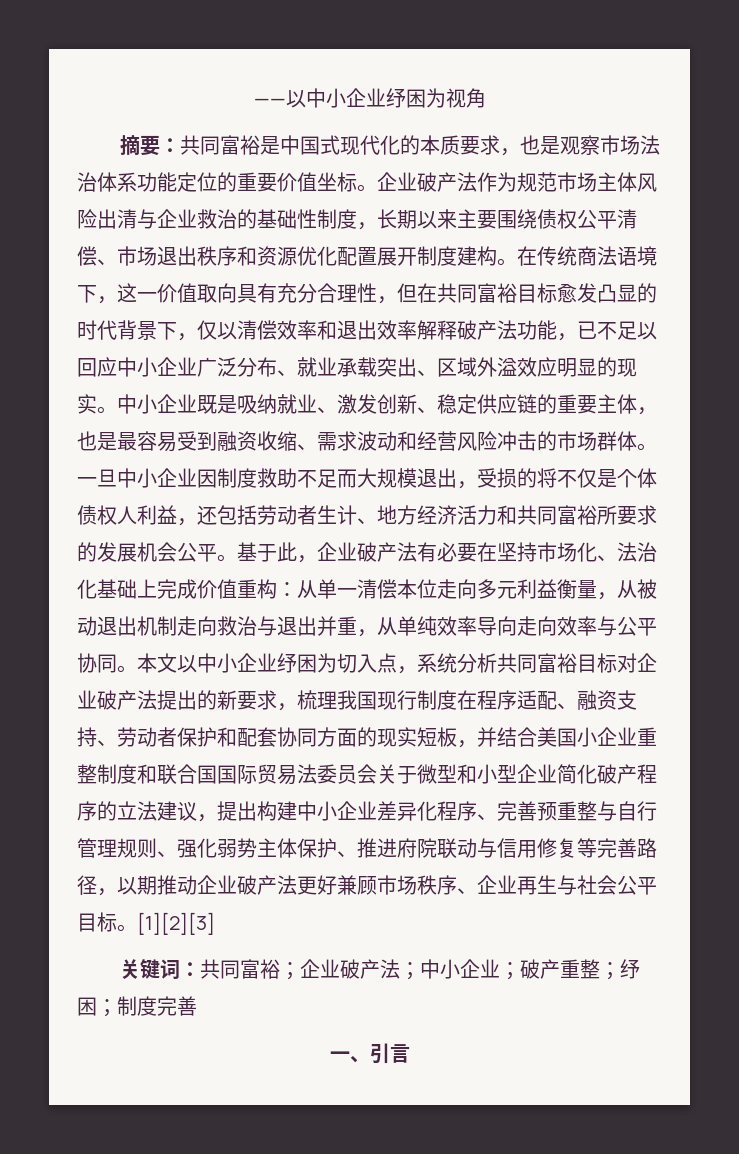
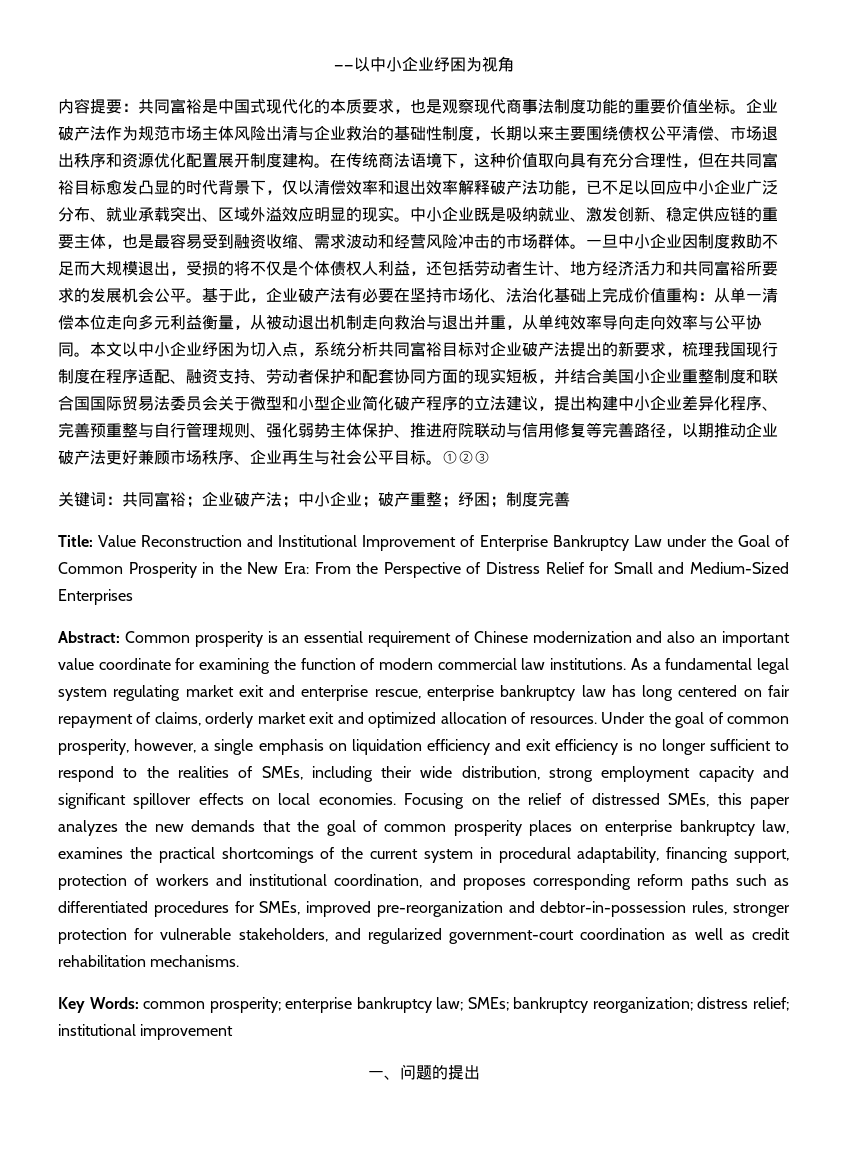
- 摘要：共同富裕是中国式现代化的本质要求，也是观察市场法治体系功能定位的重要价值坐标。
+ 内容提要：共同富裕是中国式现代化的本质要求，也是观察现代商事法制度功能的重要价值坐标。
- 在传统商法语境下，这一价值取向具有充分合理性，但在共同富裕目标愈发凸显的时代背景下，仅以清偿效率和退出效率解释破产法功能，已不足以回应中小企业广泛分布、就业承载突出、区域外溢效应明显的现实。
+ 在传统商法语境下，这种价值取向具有充分合理性，但在共同富裕目标愈发凸显的时代背景下，仅以清偿效率和退出效率解释破产法功能，已不足以回应中小企业广泛分布、就业承载突出、区域外溢效应明显的现实。
- [1][2][3]
+ ①②③
+ Title: Value Reconstruction and Institutional Improvement of Enterprise Bankruptcy Law under the Goal of Common Prosperity in the New Era: From the Perspective of Distress Relief for Small and Medium-Sized Enterprises
+ Abstract: Common prosperity is an essential requirement of Chinese modernization and also an important value coordinate for examining the function of modern commercial law institutions. As a fundamental legal system regulating market exit and enterprise rescue, enterprise bankruptcy law has long centered on fair repayment of claims, orderly market exit and optimized allocation of resources. Under the goal of common prosperity, however, a single emphasis on liquidation efficiency and exit efficiency is no longer sufficient to respond to the realities of SMEs, including their wide distribution, strong employment capacity and significant spillover effects on local economies. Focusing on the relief of distressed SMEs, this paper analyzes the new demands that the goal of common prosperity places on enterprise bankruptcy law, examines the practical shortcomings of the current system in procedural adaptability, financing support, protection of workers and institutional coordination, and proposes corresponding reform paths such as differentiated procedures for SMEs, improved pre-reorganization and debtor-in-possession rules, stronger protection for vulnerable stakeholders, and regularized government-court coordination as well as credit rehabilitation mechanisms.
+ Key Words: common prosperity; enterprise bankruptcy law; SMEs; bankruptcy reorganization; distress relief; institutional improvement
- 一、引言
+ 一、问题的提出

